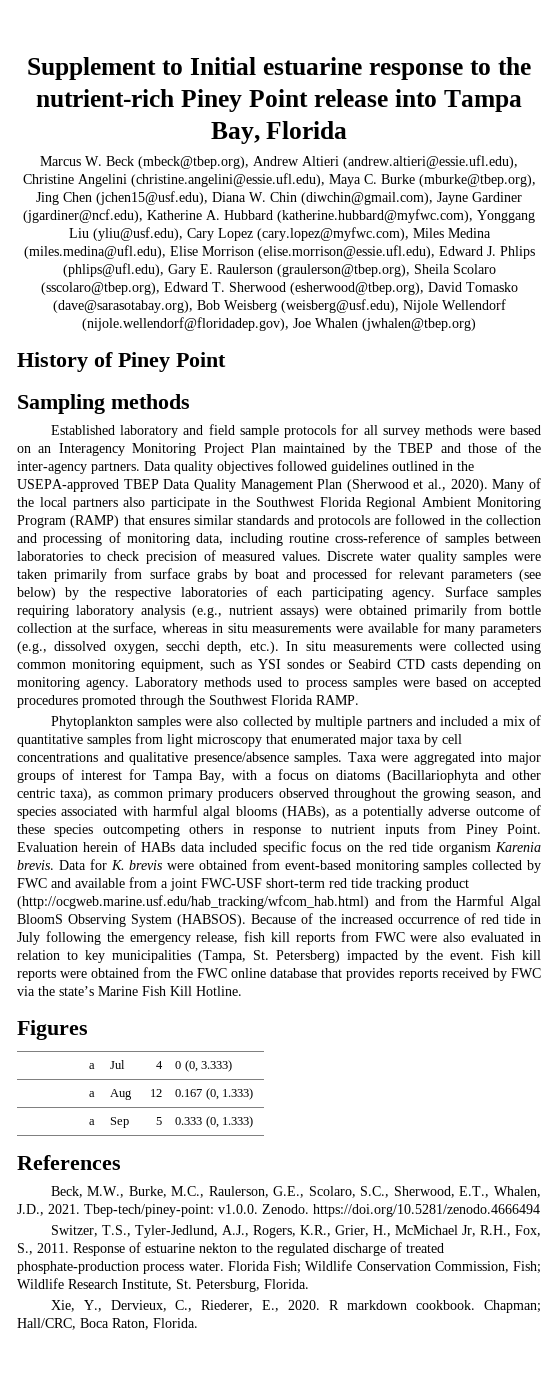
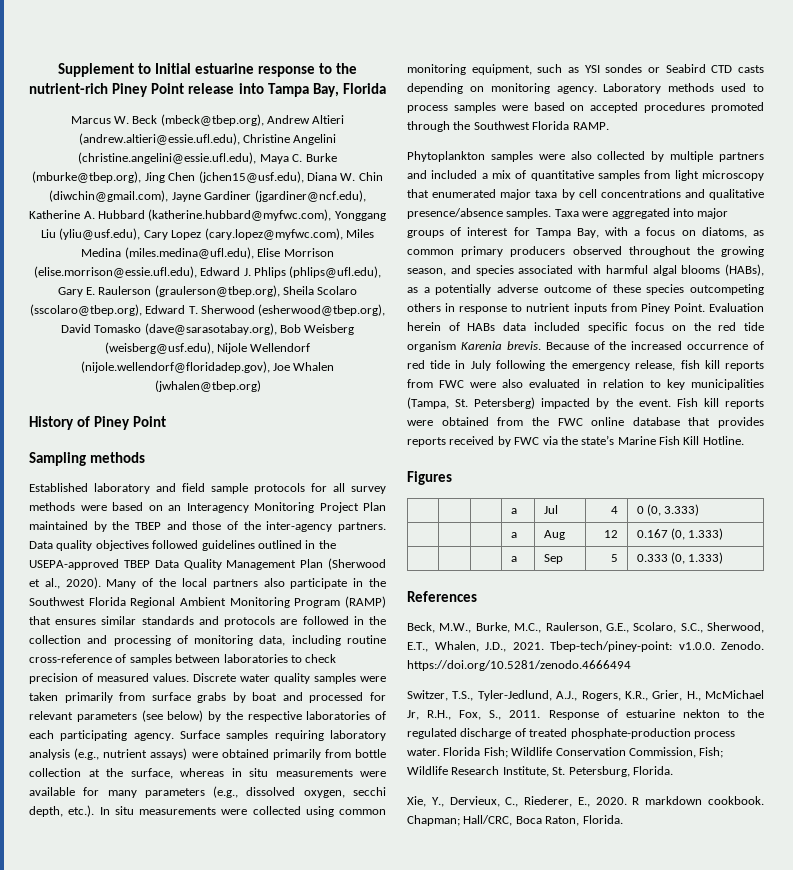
- Taxa were aggregated into major groups of interest for Tampa Bay, with a focus on diatoms (Bacillariophyta and other centric taxa), as common primary producers observed throughout the growing season, and species associated with harmful algal blooms (HABs), as a potentially adverse outcome of these species outcompeting others in response to nutrient inputs from Piney Point.
+ Taxa were aggregated into major groups of interest for Tampa Bay, with a focus on diatoms, as common primary producers observed throughout the growing season, and species associated with harmful algal blooms (HABs), as a potentially adverse outcome of these species outcompeting others in response to nutrient inputs from Piney Point.
- Data for K. brevis were obtained from event-based monitoring samples collected by FWC and available from a joint FWC-USF short-term red tide tracking product (http://ocgweb.marine.usf.edu/hab_tracking/wfcom_hab.html) and from the Harmful Algal BloomS Observing System (HABSOS).

